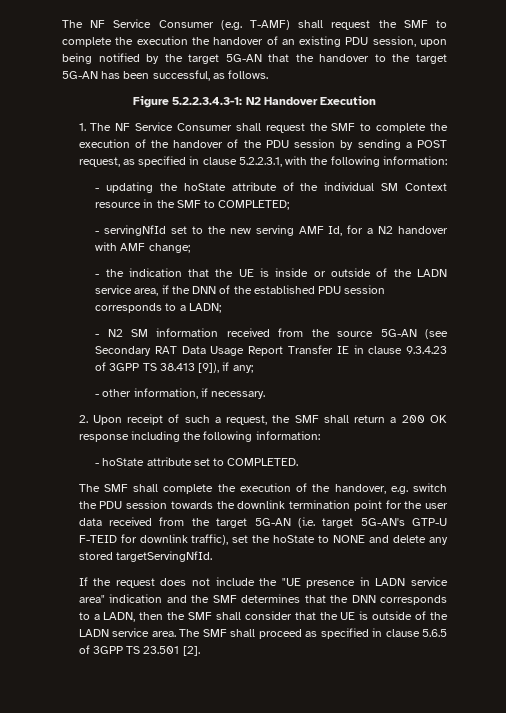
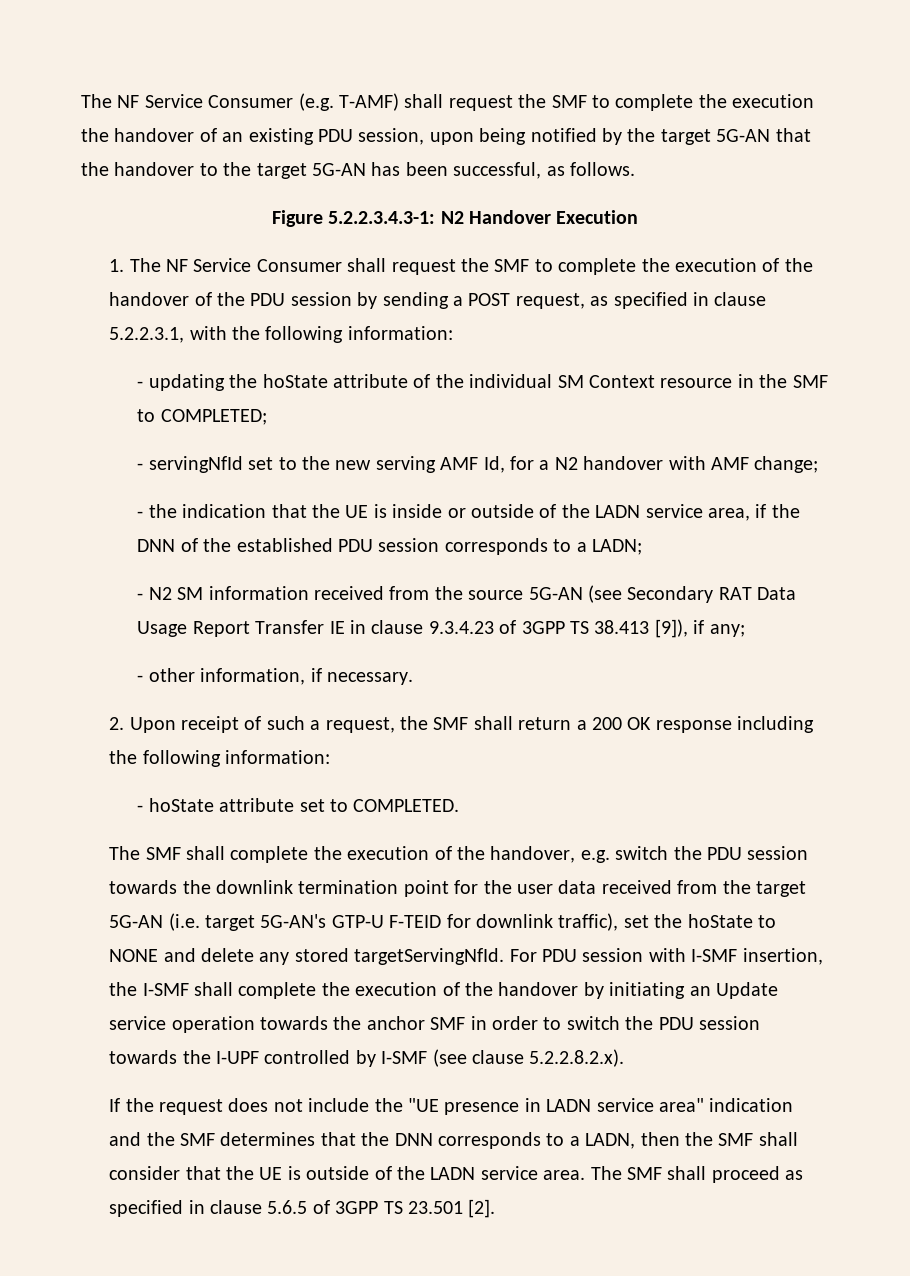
+ For PDU session with I-SMF insertion, the I-SMF shall complete the execution of the handover by initiating an Update service operation towards the anchor SMF in order to switch the PDU session towards the I-UPF controlled by I-SMF (see clause 5.2.2.8.2.x).

